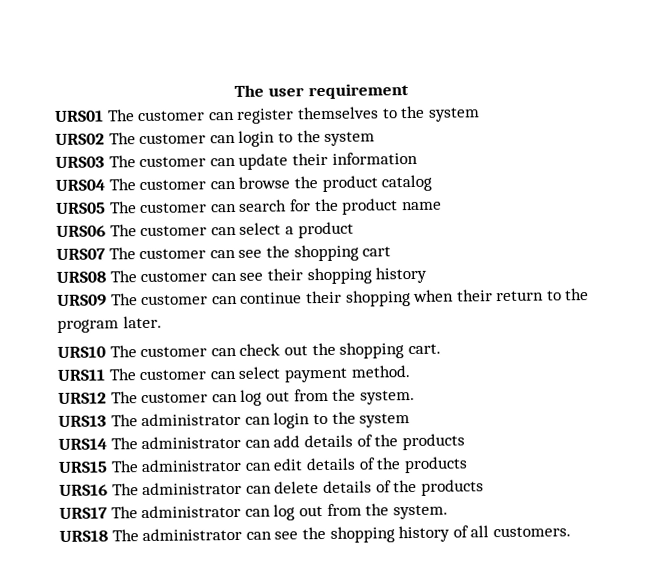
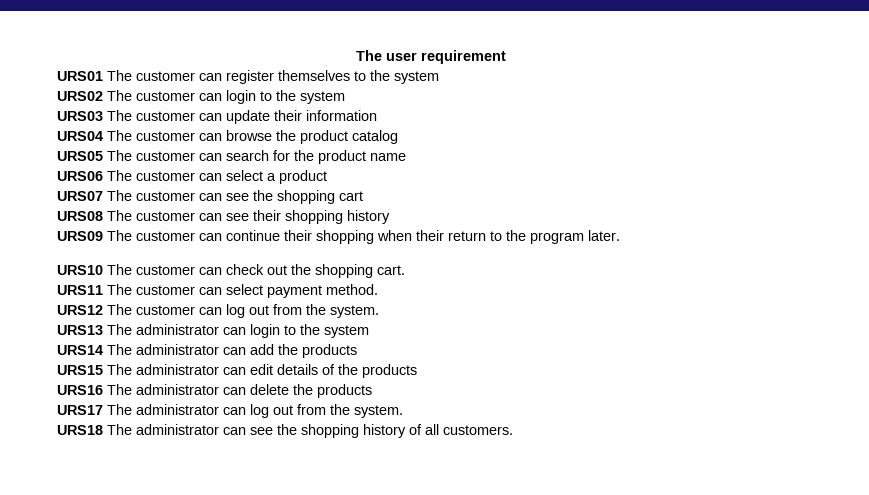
- URS14 The administrator can add details of the products
+ URS14 The administrator can add the products
- URS16 The administrator can delete details of the products
+ URS16 The administrator can delete the products

